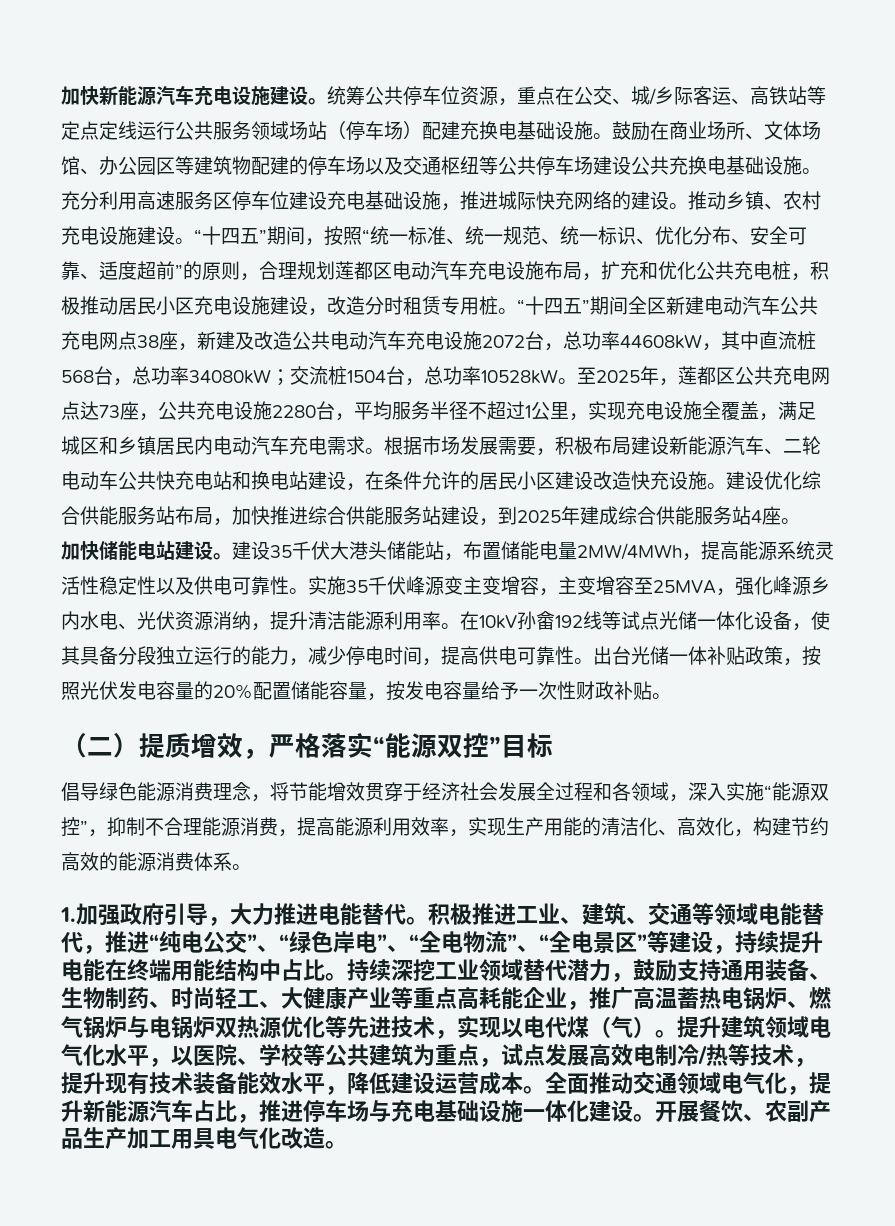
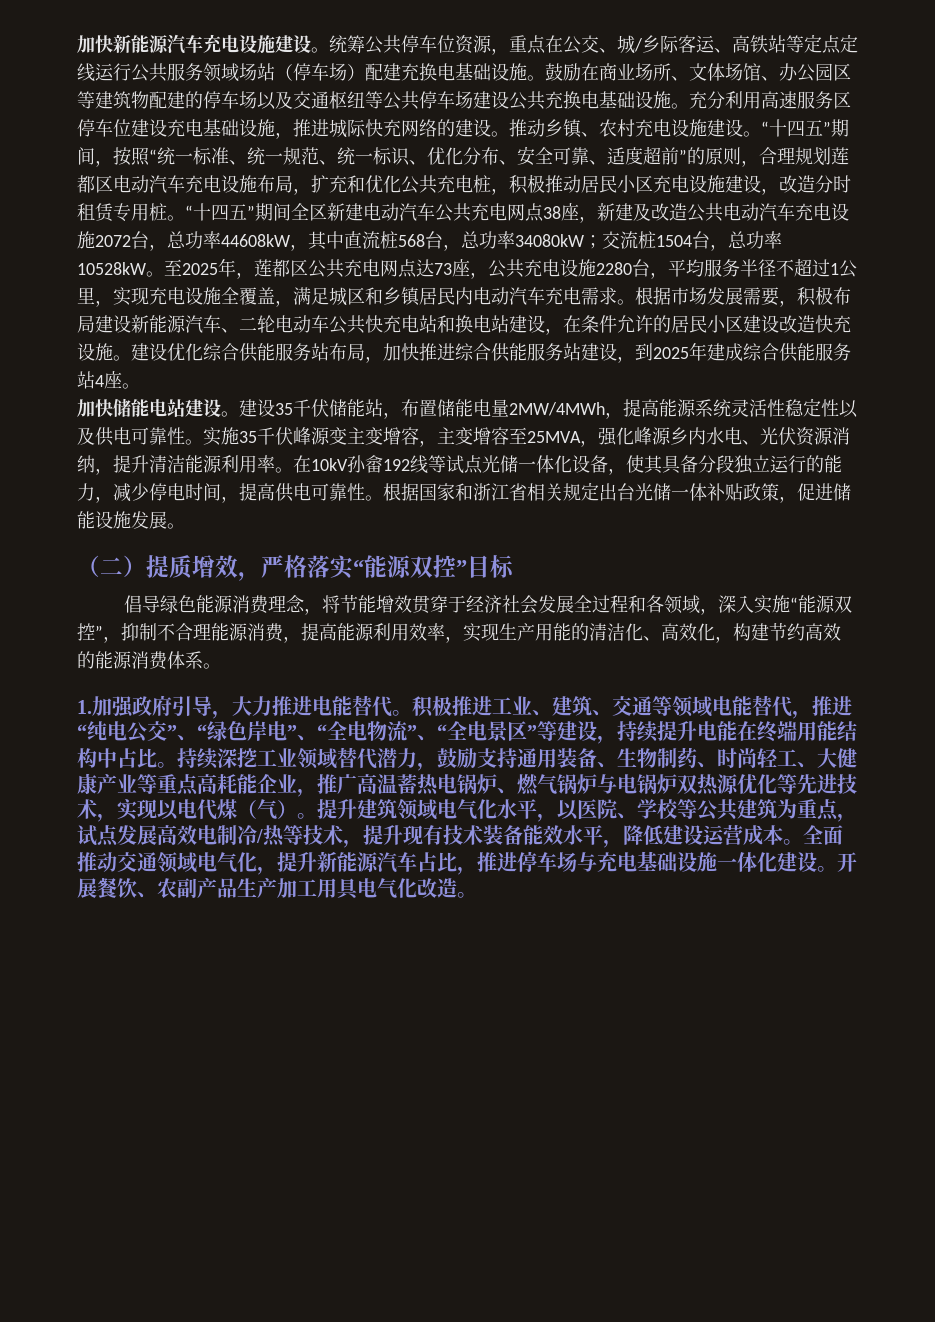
- 建设35千伏大港头储能站，布置储能电量2MW/4MWh，提高能源系统灵活性稳定性以及供电可靠性。
+ 建设35千伏储能站，布置储能电量2MW/4MWh，提高能源系统灵活性稳定性以及供电可靠性。
- 出台光储一体补贴政策，按照光伏发电容量的20%配置储能容量，按发电容量给予一次性财政补贴。
+ 根据国家和浙江省相关规定出台光储一体补贴政策，促进储能设施发展。

